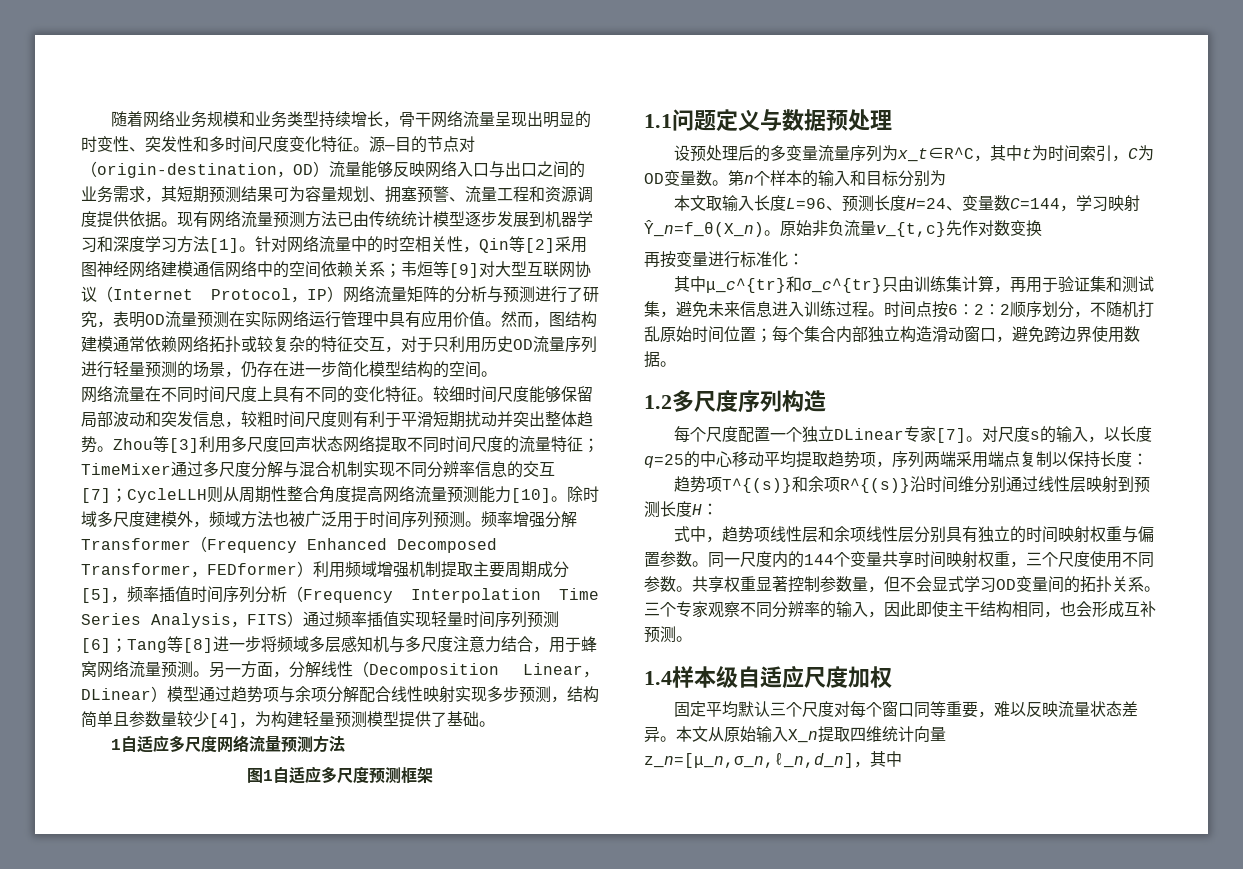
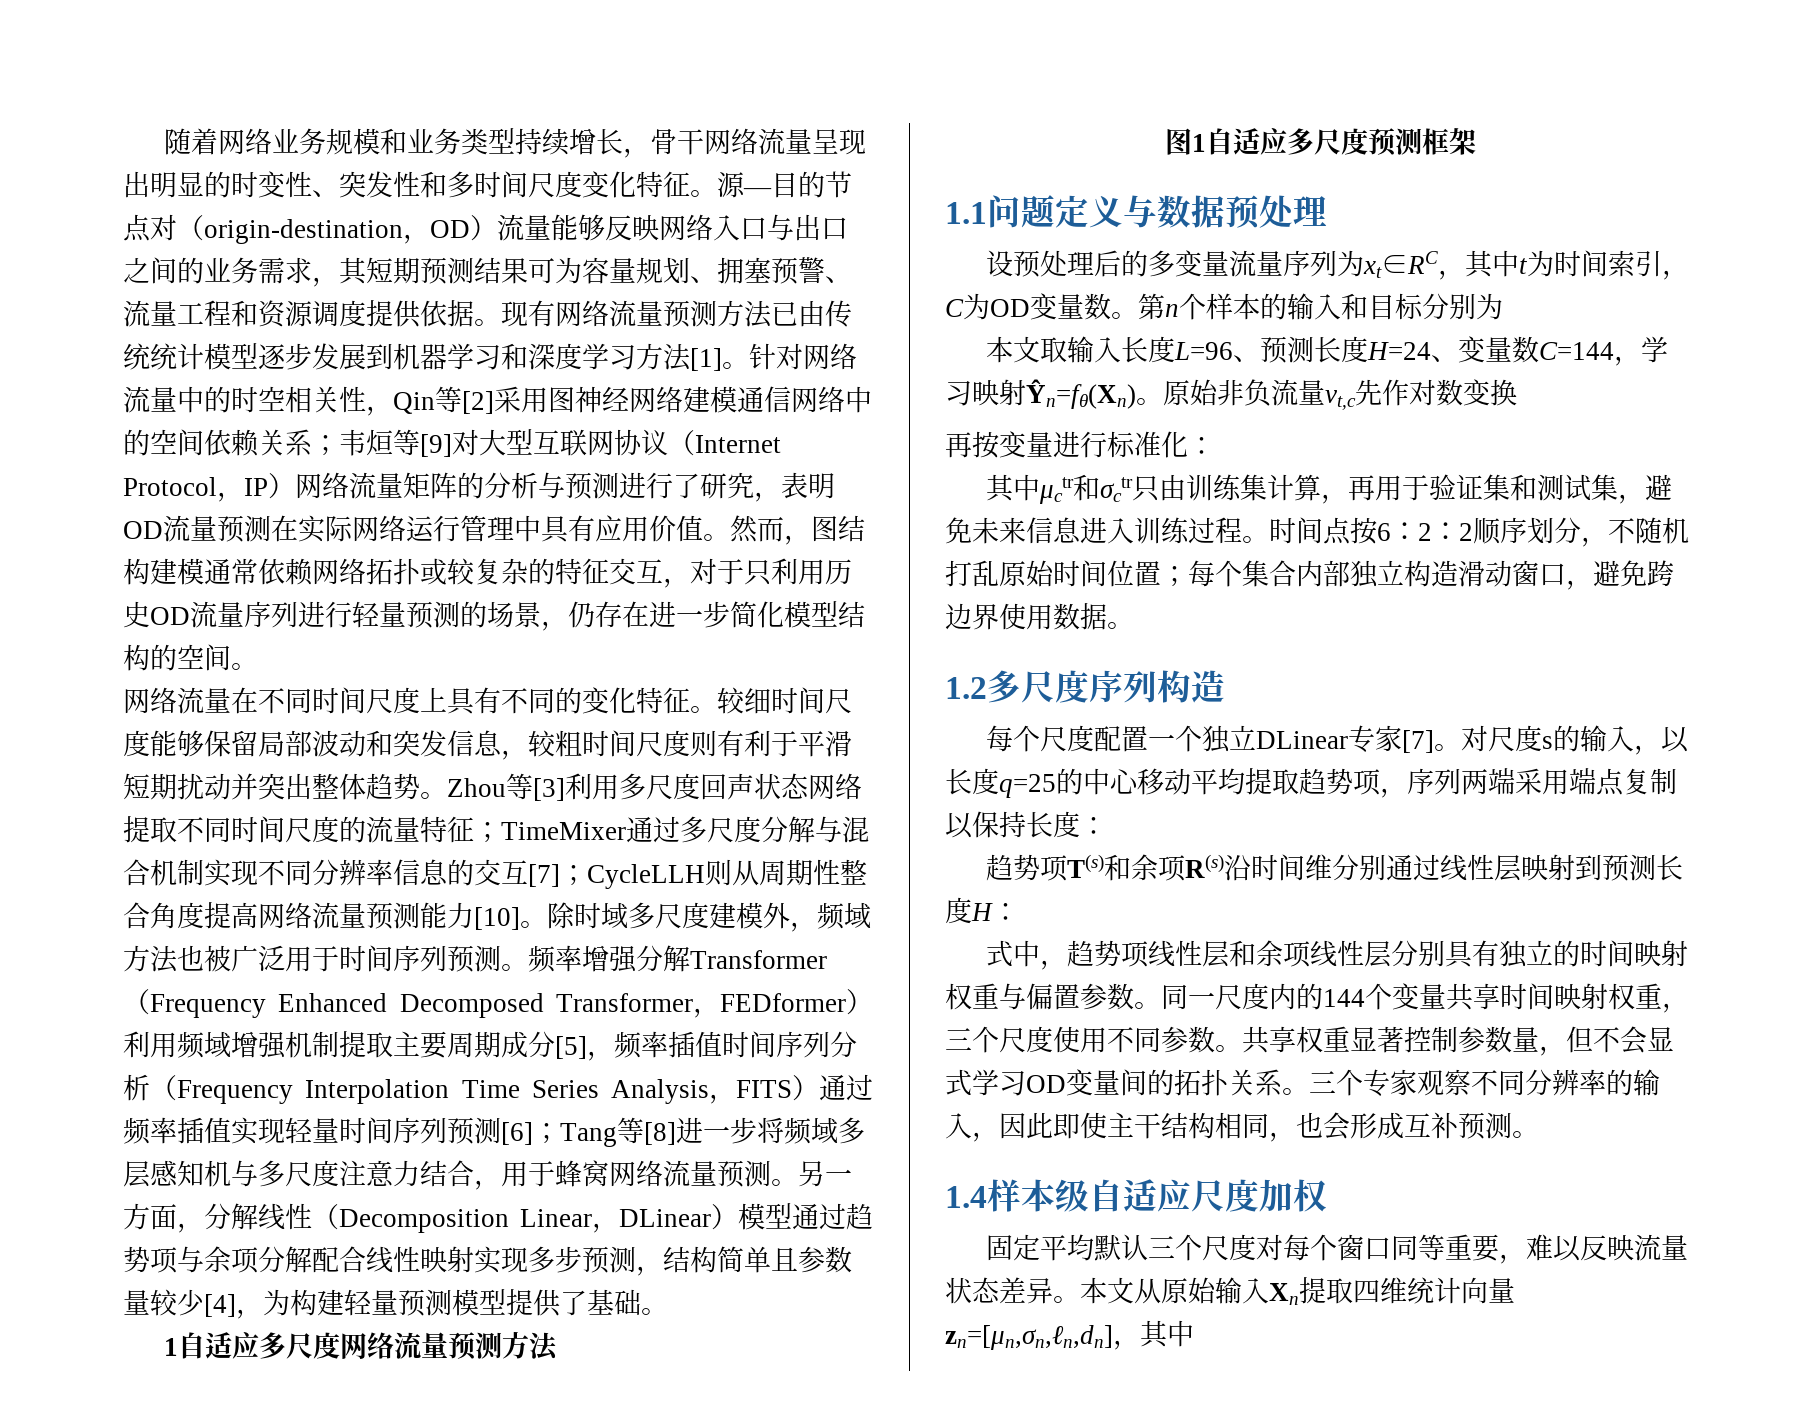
- 设预处理后的多变量流量序列为x_t∈R^C，其中t为时间索引，C为OD变量数。
+ 设预处理后的多变量流量序列为xt∈RC，其中t为时间索引，C为OD变量数。
- 本文取输入长度L=96、预测长度H=24、变量数C=144，学习映射Ŷ_n=f_θ(X_n)。
+ 本文取输入长度L=96、预测长度H=24、变量数C=144，学习映射Ŷn=fθ(Xn)。
- 原始非负流量v_{t,c}先作对数变换
+ 原始非负流量vt,c先作对数变换
- 其中μ_c^{tr}和σ_c^{tr}只由训练集计算，再用于验证集和测试集，避免未来信息进入训练过程。
+ 其中μctr和σctr只由训练集计算，再用于验证集和测试集，避免未来信息进入训练过程。
- 趋势项T^{(s)}和余项R^{(s)}沿时间维分别通过线性层映射到预测长度H：
+ 趋势项T(s)和余项R(s)沿时间维分别通过线性层映射到预测长度H：
- 本文从原始输入X_n提取四维统计向量z_n=[μ_n,σ_n,ℓ_n,d_n]，其中
+ 本文从原始输入Xn提取四维统计向量zn=[μn,σn,ℓn,dn]，其中

